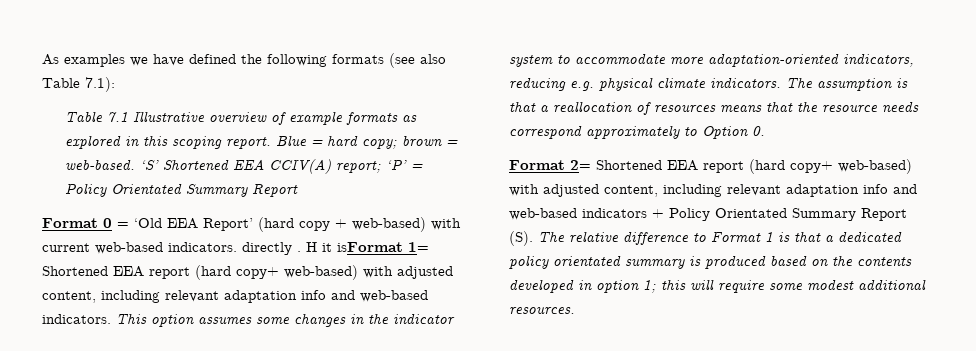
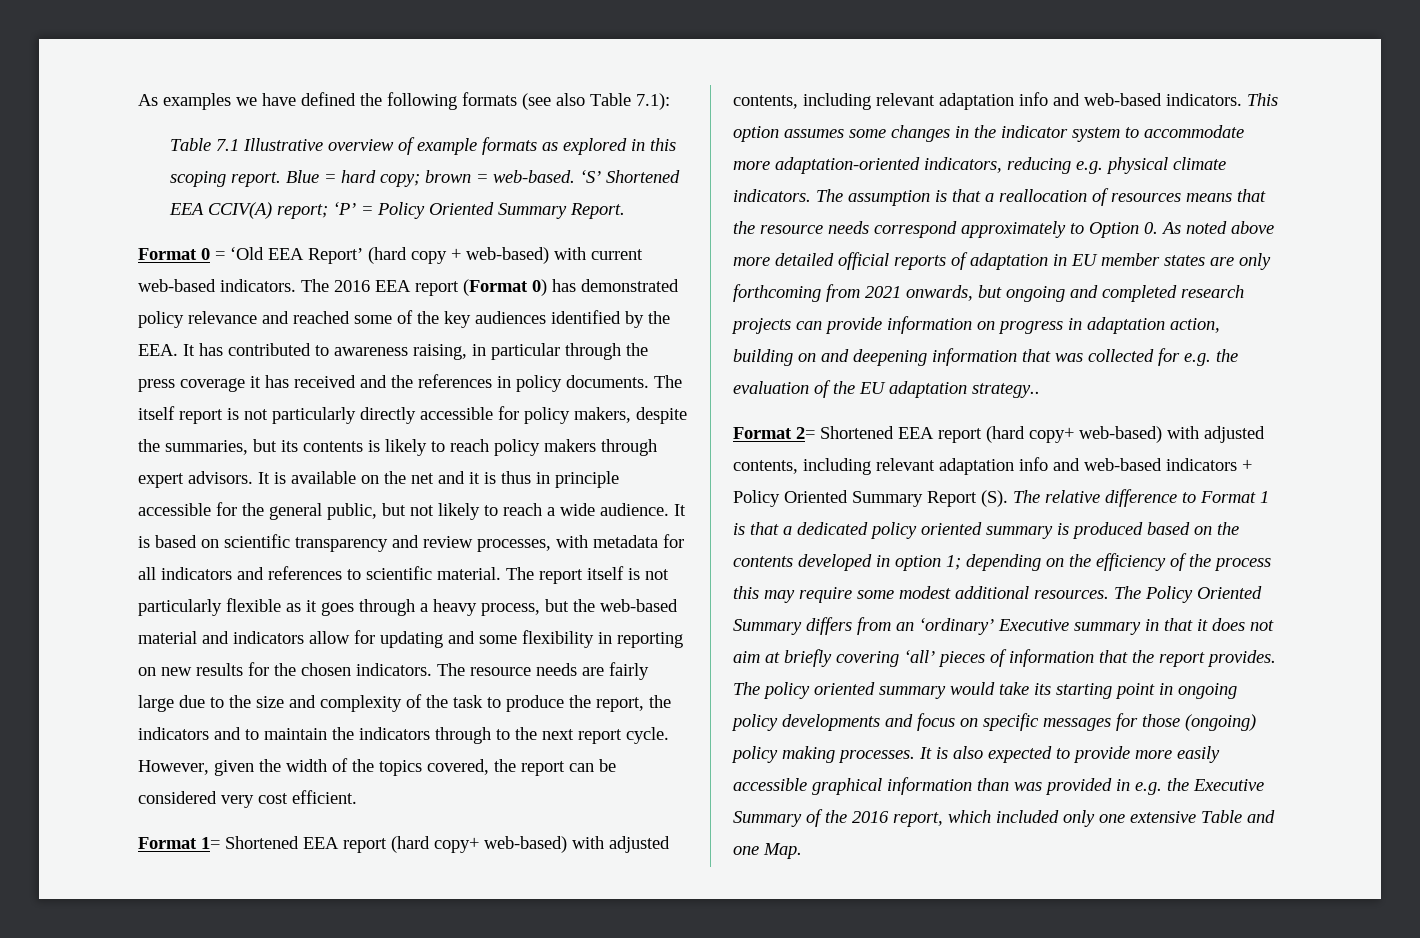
- ‘S’ Shortened EEA CCIV(A) report; ‘P’ = Policy Orientated Summary Report
+ ‘S’ Shortened EEA CCIV(A) report; ‘P’ = Policy Oriented Summary Report.
- Format 0 = ‘Old EEA Report’ (hard copy + web-based) with current web-based indicators. directly . H it isFormat 1= Shortened EEA report (hard copy+ web-based) with adjusted content, including relevant adaptation info and web-based indicators.
+ Format 0 = ‘Old EEA Report’ (hard copy + web-based) with current web-based indicators. The 2016 EEA report (Format 0) has demonstrated policy relevance and reached some of the key audiences identified by the EEA. It has contributed to awareness raising, in particular through the press coverage it has received and the references in policy documents. The itself report is not particularly directly accessible for policy makers, despite the summaries, but its contents is likely to reach policy makers through expert advisors. It is available on the net and it is thus in principle accessible for the general public, but not likely to reach a wide audience. It is based on scientific transparency and review processes, with metadata for all indicators and references to scientific material. The report itself is not particularly flexible as it goes through a heavy process, but the web-based material and indicators allow for updating and some flexibility in reporting on new results for the chosen indicators. The resource needs are fairly large due to the size and complexity of the task to produce the report, the indicators and to maintain the indicators through to the next report cycle. However, given the width of the topics covered, the report can be considered very cost efficient.
+ Format 1= Shortened EEA report (hard copy+ web-based) with adjusted contents, including relevant adaptation info and web-based indicators.
- The assumption is that a reallocation of resources means that the resource needs correspond approximately to Option 0.
+ The assumption is that a reallocation of resources means that the resource needs correspond approximately to Option 0. As noted above more detailed official reports of adaptation in EU member states are only forthcoming from 2021 onwards, but ongoing and completed research projects can provide information on progress in adaptation action, building on and deepening information that was collected for e.g. the evaluation of the EU adaptation strategy..
- Format 2= Shortened EEA report (hard copy+ web-based) with adjusted content, including relevant adaptation info and web-based indicators + Policy Orientated Summary Report (S). The relative difference to Format 1 is that a dedicated policy orientated summary is produced based on the contents developed in option 1; this will require some modest additional resources.
+ Format 2= Shortened EEA report (hard copy+ web-based) with adjusted contents, including relevant adaptation info and web-based indicators + Policy Oriented Summary Report (S). The relative difference to Format 1 is that a dedicated policy oriented summary is produced based on the contents developed in option 1; depending on the efficiency of the process this may require some modest additional resources.
+ The Policy Oriented Summary differs from an ‘ordinary’ Executive summary in that it does not aim at briefly covering ‘all’ pieces of information that the report provides. The policy oriented summary would take its starting point in ongoing policy developments and focus on specific messages for those (ongoing) policy making processes. It is also expected to provide more easily accessible graphical information than was provided in e.g. the Executive Summary of the 2016 report, which included only one extensive Table and one Map.

